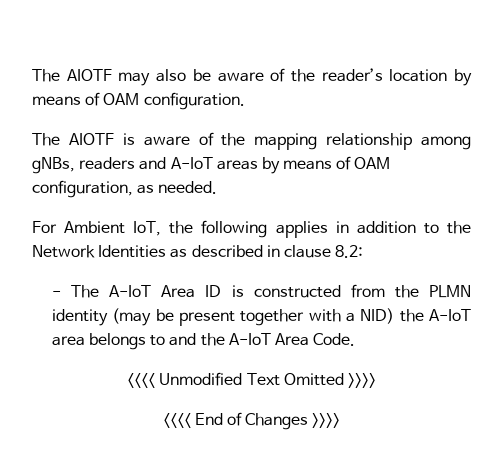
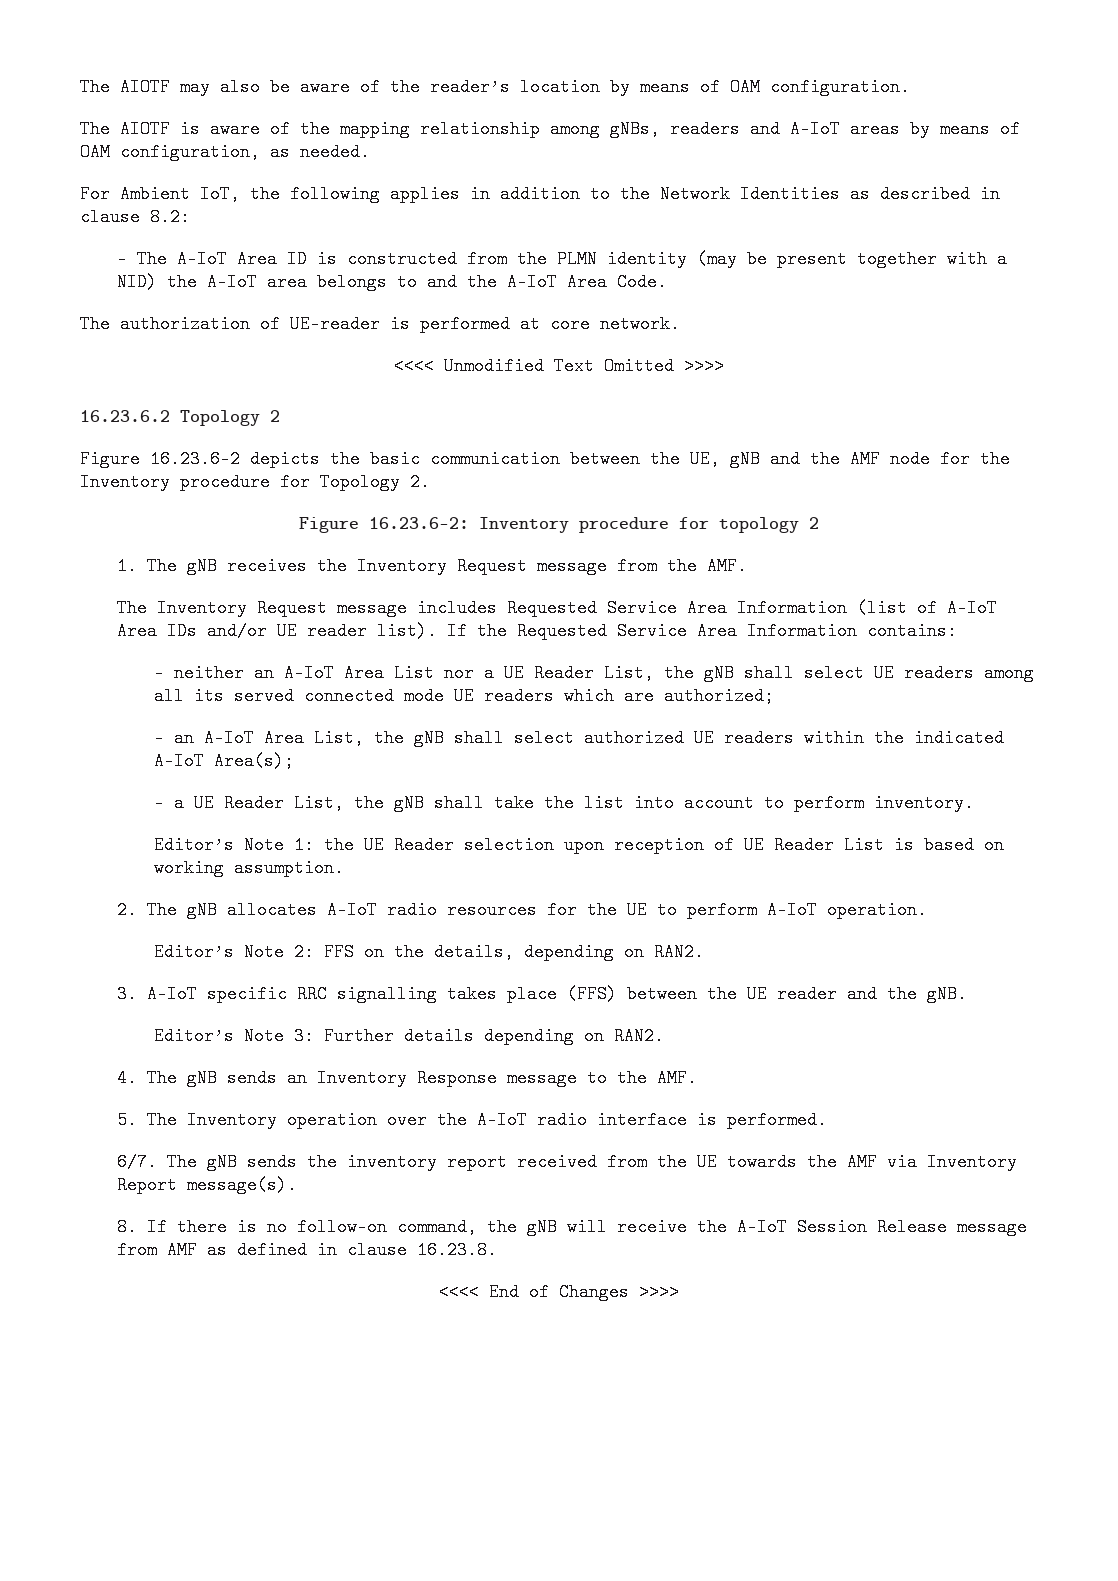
+ The authorization of UE-reader is performed at core network.
+ 16.23.6.2 Topology 2
+ Figure 16.23.6-2 depicts the basic communication between the UE, gNB and the AMF node for the Inventory procedure for Topology 2.
+ Figure 16.23.6-2: Inventory procedure for topology 2
+ 1. The gNB receives the Inventory Request message from the AMF.
+ The Inventory Request message includes Requested Service Area Information (list of A-IoT Area IDs and/or UE reader list). If the Requested Service Area Information contains:
+ - neither an A-IoT Area List nor a UE Reader List, the gNB shall select UE readers among all its served connected mode UE readers which are authorized;
+ - an A-IoT Area List, the gNB shall select authorized UE readers within the indicated A-IoT Area(s);
+ - a UE Reader List, the gNB shall take the list into account to perform inventory.
+ Editor’s Note 1: the UE Reader selection upon reception of UE Reader List is based on working assumption.
+ 2. The gNB allocates A-IoT radio resources for the UE to perform A-IoT operation.
+ Editor’s Note 2: FFS on the details, depending on RAN2.
+ 3. A-IoT specific RRC signalling takes place (FFS) between the UE reader and the gNB.
+ Editor’s Note 3: Further details depending on RAN2.
+ 4. The gNB sends an Inventory Response message to the AMF.
+ 5. The Inventory operation over the A-IoT radio interface is performed.
+ 6/7. The gNB sends the inventory report received from the UE towards the AMF via Inventory Report message(s).
+ 8. If there is no follow-on command, the gNB will receive the A-IoT Session Release message from AMF as defined in clause 16.23.8.

